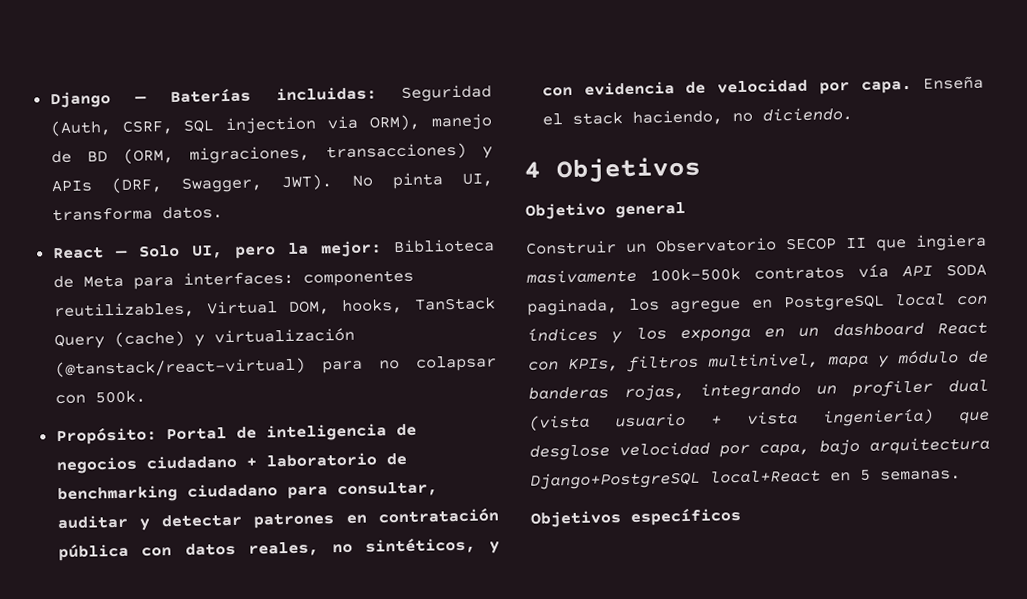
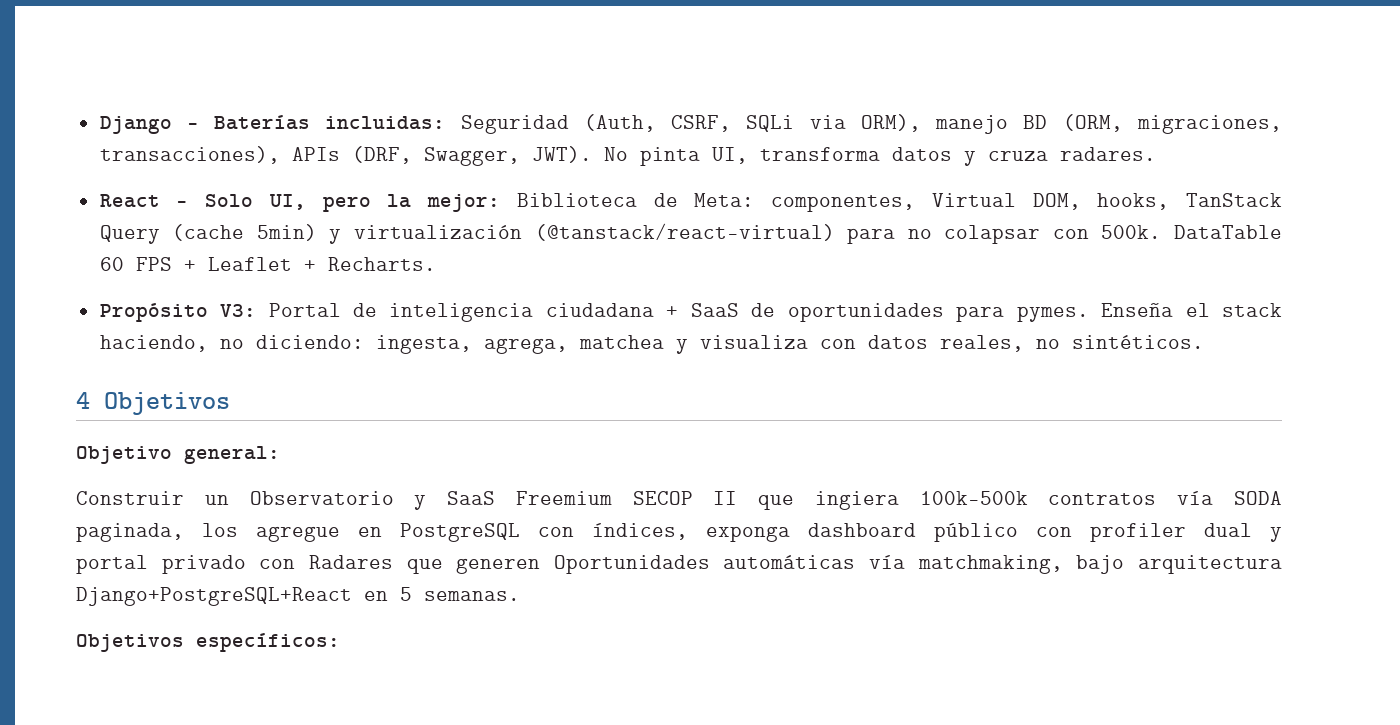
- Django — Baterías incluidas: Seguridad (Auth, CSRF, SQL injection via ORM), manejo de BD (ORM, migraciones, transacciones) y APIs (DRF, Swagger, JWT).
+ Django — Baterías incluidas: Seguridad (Auth, CSRF, SQLi via ORM), manejo BD (ORM, migraciones, transacciones), APIs (DRF, Swagger, JWT).
- No pinta UI, transforma datos.
+ No pinta UI, transforma datos y cruza radares.
- React — Solo UI, pero la mejor: Biblioteca de Meta para interfaces: componentes reutilizables, Virtual DOM, hooks, TanStack Query (cache) y virtualización (@tanstack/react-virtual) para no colapsar con 500k.
- Propósito: Portal de inteligencia de negocios ciudadano + laboratorio de benchmarking ciudadano para consultar, auditar y detectar patrones en contratación pública con datos reales, no sintéticos, y con evidencia de velocidad por capa.
+ React — Solo UI, pero la mejor: Biblioteca de Meta: componentes, Virtual DOM, hooks, TanStack Query (cache 5min) y virtualización (@tanstack/react-virtual) para no colapsar con 500k. DataTable 60 FPS + Leaflet + Recharts.
+ Propósito V3: Portal de inteligencia ciudadana + SaaS de oportunidades para pymes.
- Enseña el stack haciendo, no diciendo.
+ Enseña el stack haciendo, no diciendo: ingesta, agrega, matchea y visualiza con datos reales, no sintéticos.
- Objetivo general
+ Objetivo general:
- Construir un Observatorio SECOP II que ingiera masivamente 100k–500k contratos vía API SODA paginada, los agregue en PostgreSQL local con índices y los exponga en un dashboard React con KPIs, filtros multinivel, mapa y módulo de banderas rojas, integrando un profiler dual (vista usuario + vista ingeniería) que desglose velocidad por capa, bajo arquitectura Django+PostgreSQL local+React en 5 semanas.
+ Construir un Observatorio y SaaS Freemium SECOP II que ingiera 100k–500k contratos vía SODA paginada, los agregue en PostgreSQL con índices, exponga dashboard público con profiler dual y portal privado con Radares que generen Oportunidades automáticas vía matchmaking, bajo arquitectura Django+PostgreSQL+React en 5 semanas.
- Objetivos específicos
+ Objetivos específicos:

